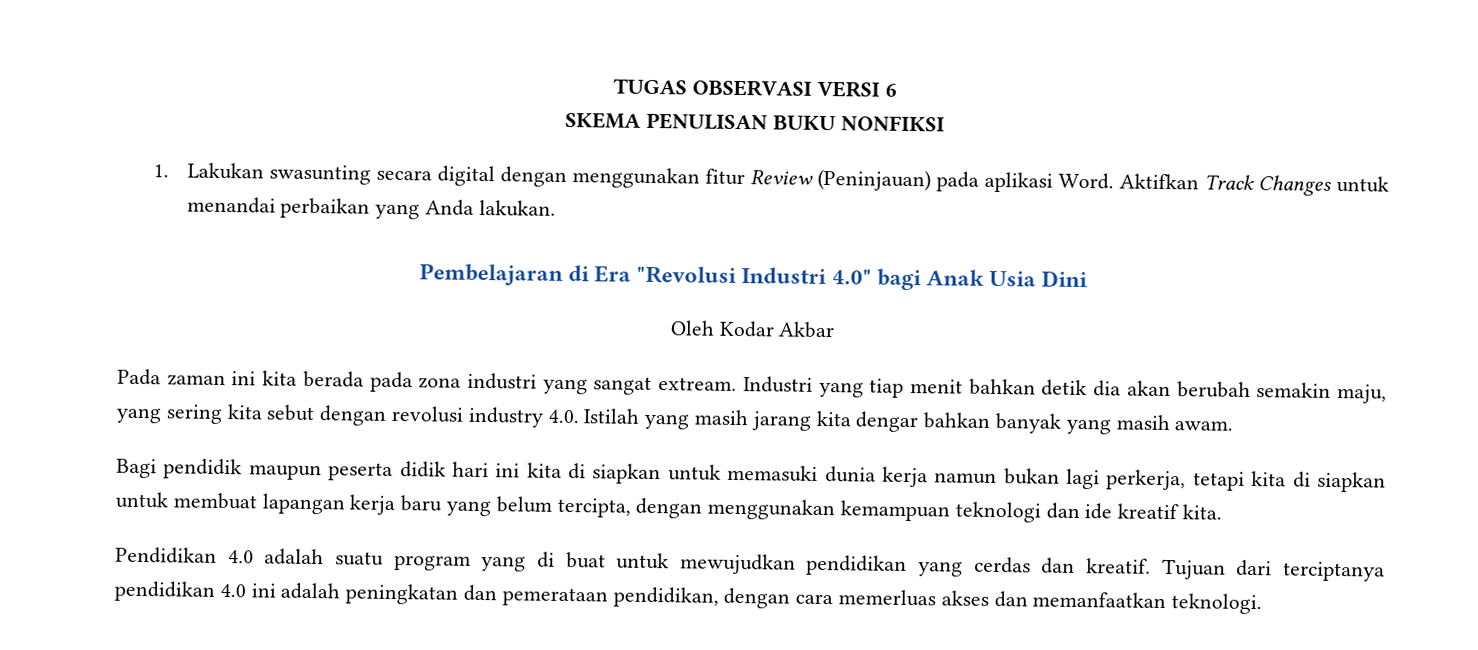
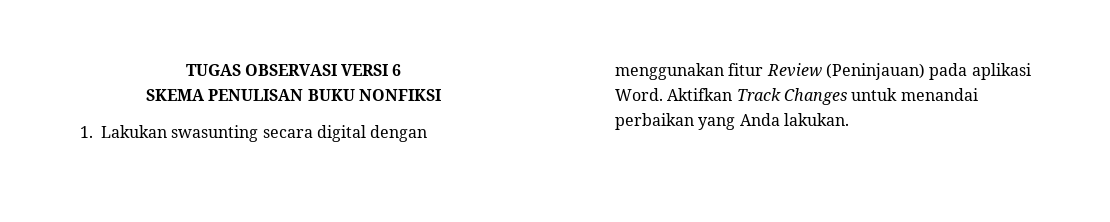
- Pembelajaran di Era "Revolusi Industri 4.0" bagi Anak Usia Dini
- Oleh Kodar Akbar
- Pada zaman ini kita berada pada zona industri yang sangat extream. Industri yang tiap menit bahkan detik dia akan berubah semakin maju, yang sering kita sebut dengan revolusi industry 4.0. Istilah yang masih jarang kita dengar bahkan banyak yang masih awam.
- Bagi pendidik maupun peserta didik hari ini kita di siapkan untuk memasuki dunia kerja namun bukan lagi perkerja, tetapi kita di siapkan untuk membuat lapangan kerja baru yang belum tercipta, dengan menggunakan kemampuan teknologi dan ide kreatif kita.
- Pendidikan 4.0 adalah suatu program yang di buat untuk mewujudkan pendidikan yang cerdas dan kreatif. Tujuan dari terciptanya pendidikan 4.0 ini adalah peningkatan dan pemerataan pendidikan, dengan cara memerluas akses dan memanfaatkan teknologi.

